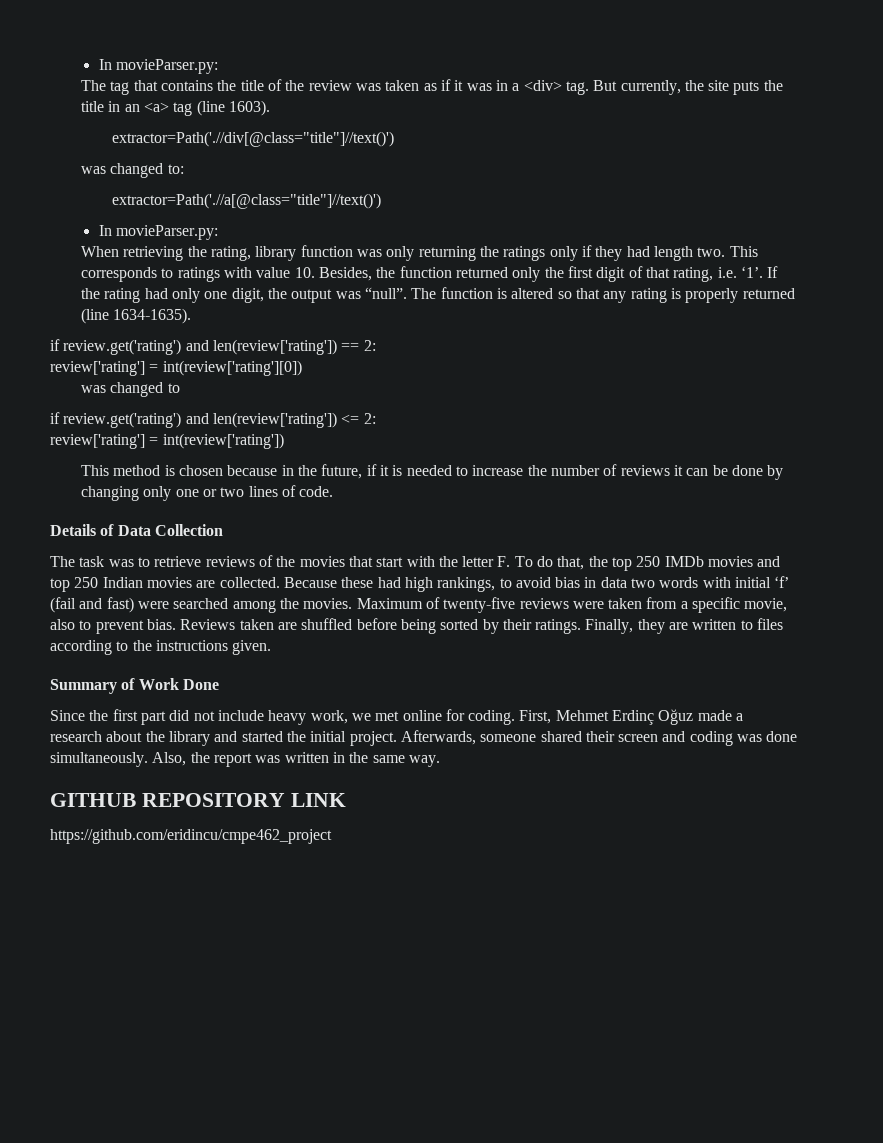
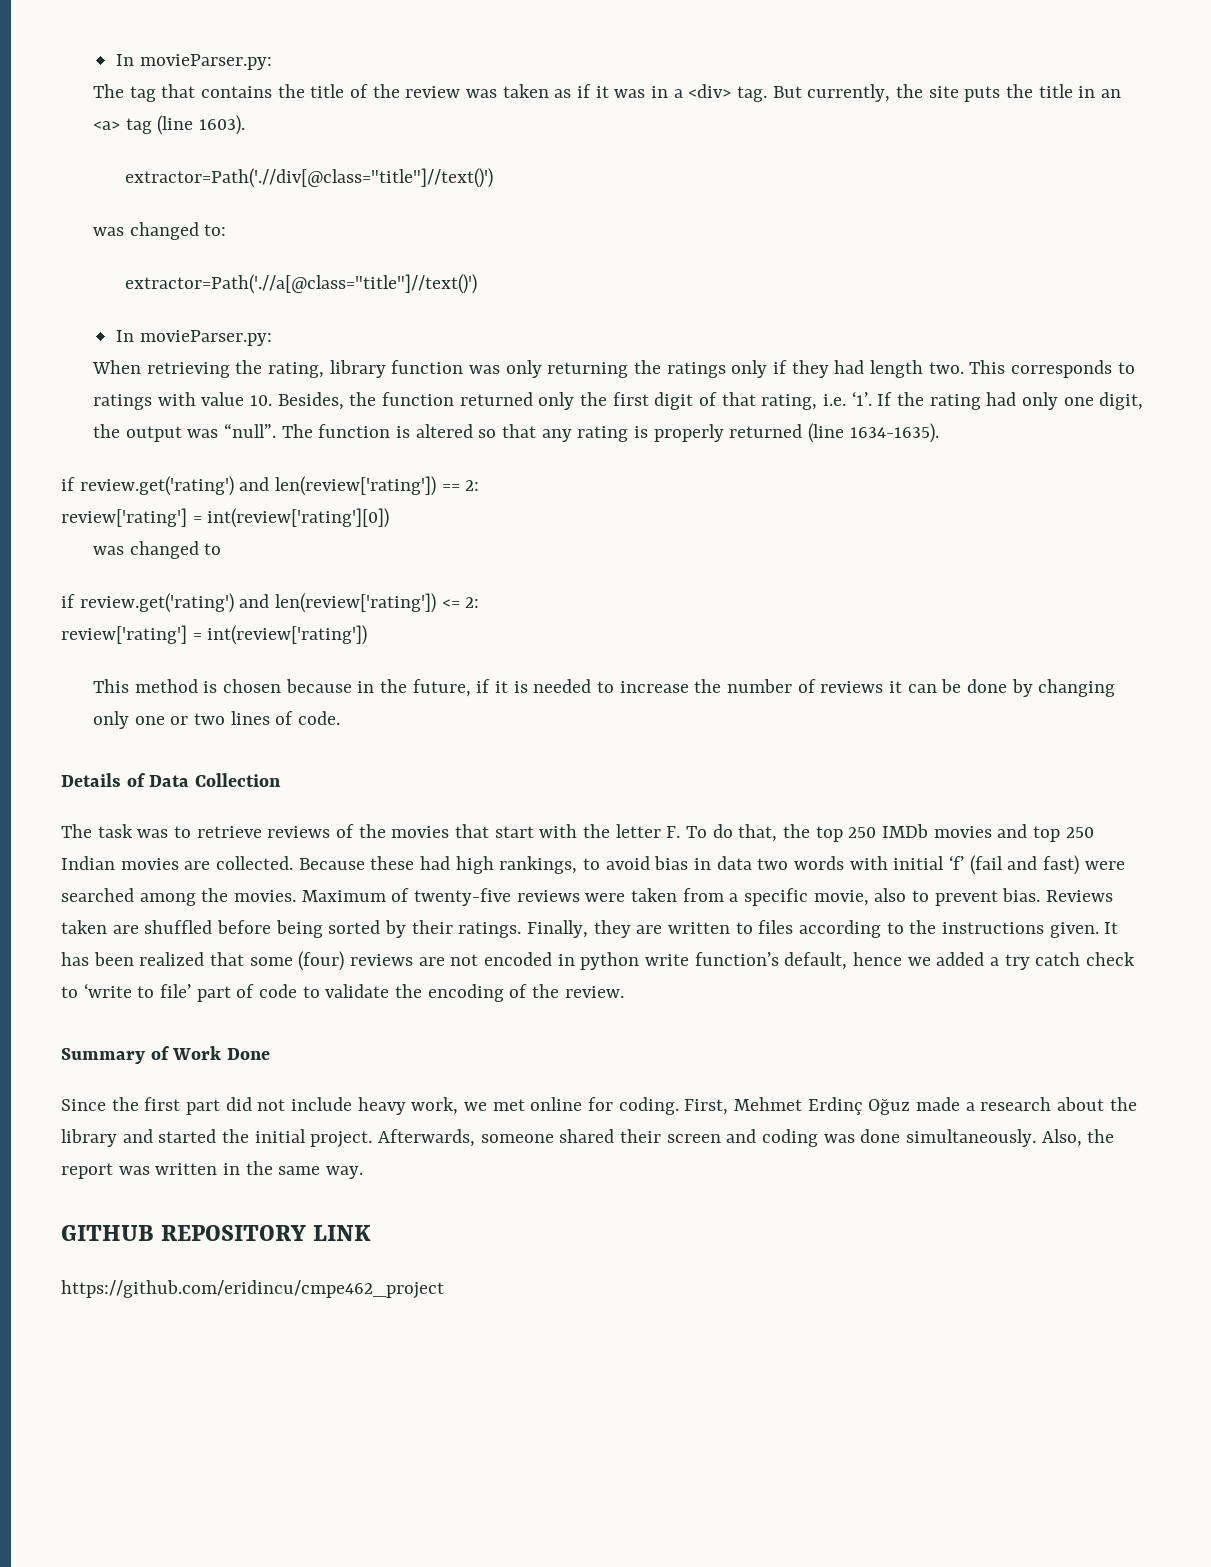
+ It has been realized that some (four) reviews are not encoded in python write function’s default, hence we added a try catch check to ‘write to file’ part of code to validate the encoding of the review.

